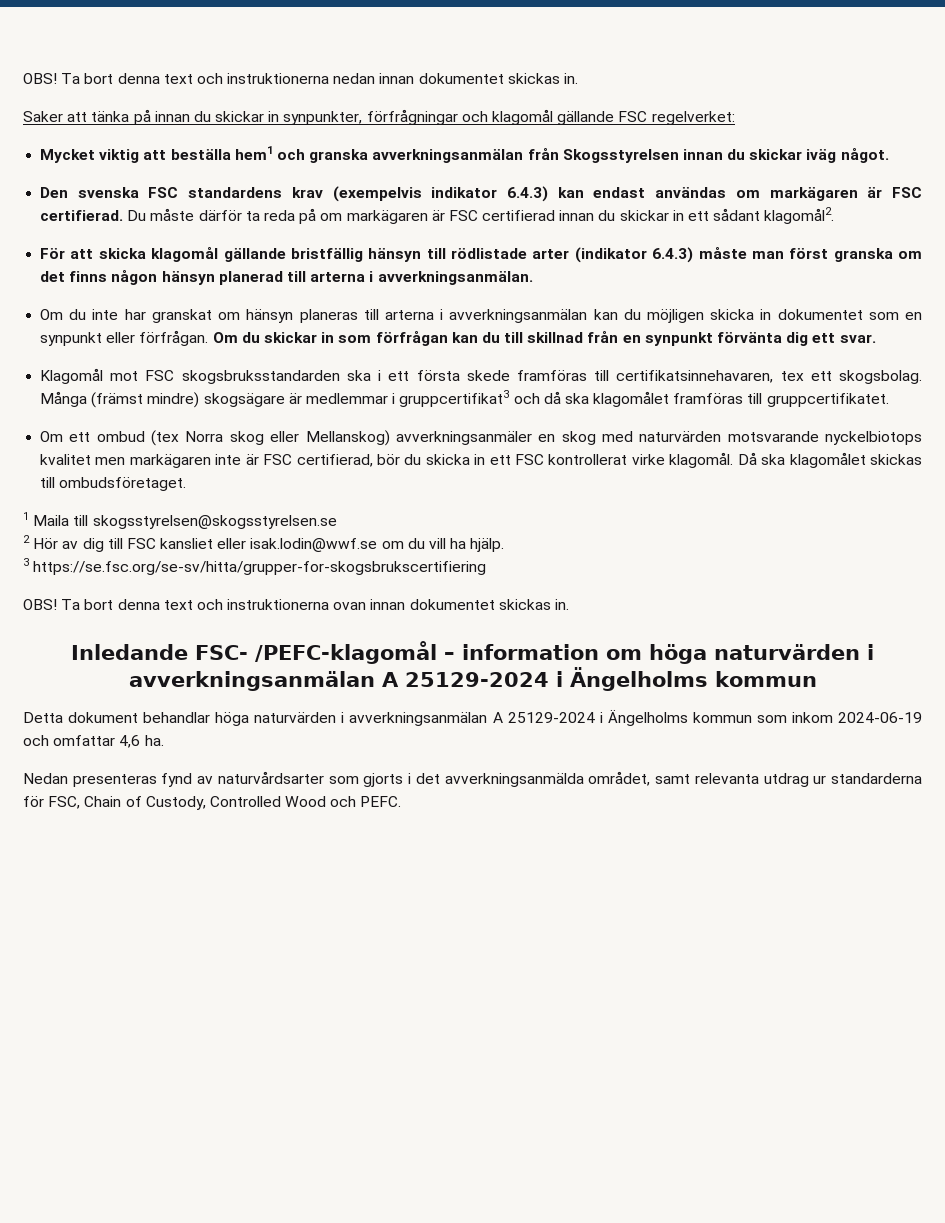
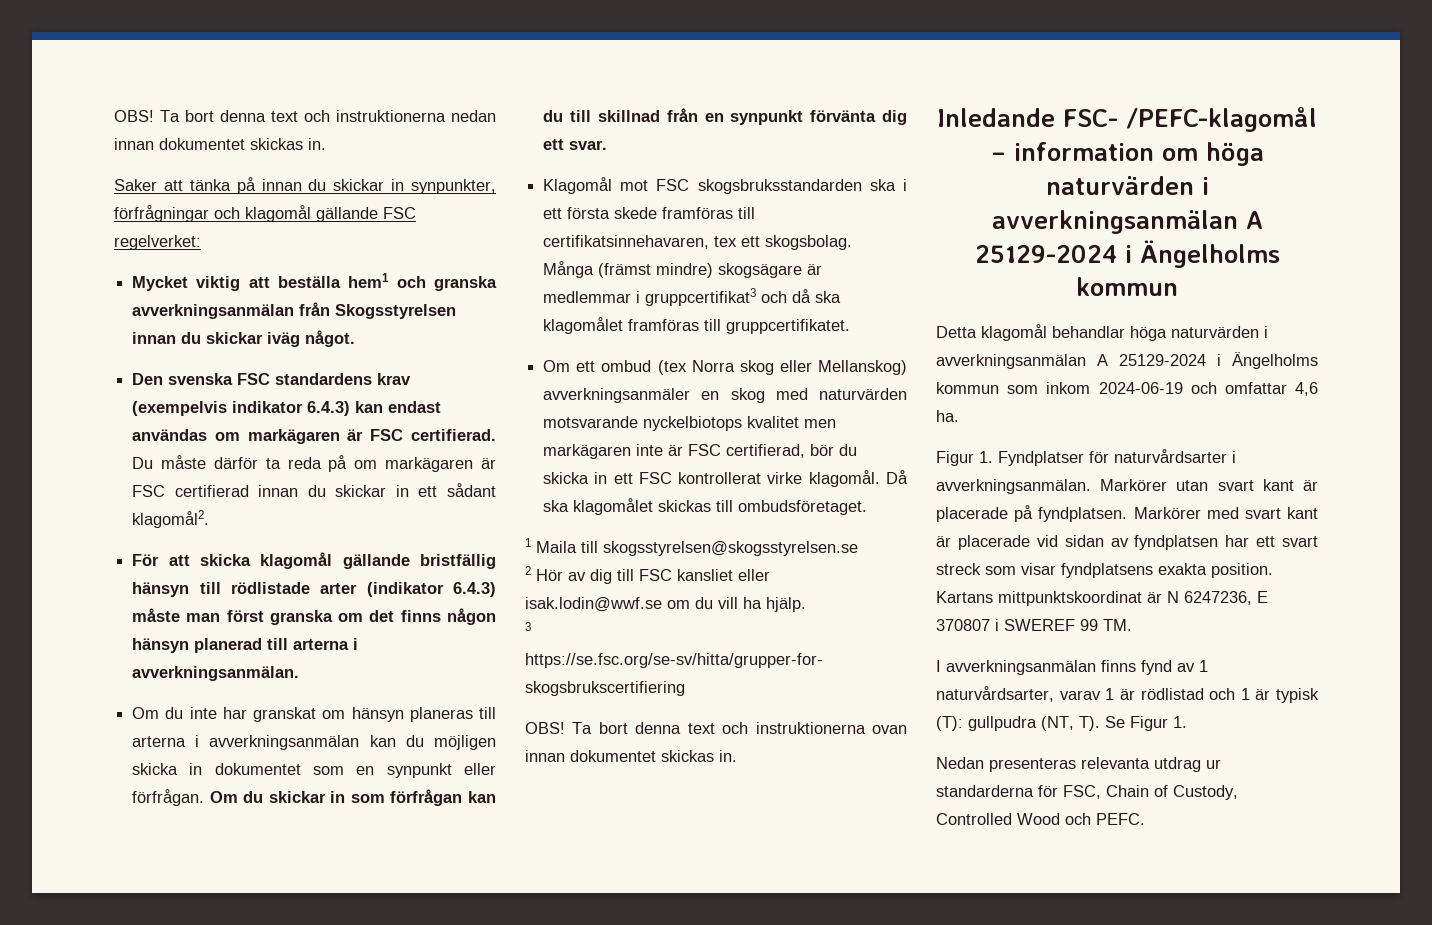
- Detta dokument behandlar höga naturvärden i avverkningsanmälan A 25129-2024 i Ängelholms kommun som inkom 2024-06-19 och omfattar 4,6 ha.
+ Detta klagomål behandlar höga naturvärden i avverkningsanmälan A 25129-2024 i Ängelholms kommun som inkom 2024-06-19 och omfattar 4,6 ha.
- Nedan presenteras fynd av naturvårdsarter som gjorts i det avverkningsanmälda området, samt relevanta utdrag ur standarderna för FSC, Chain of Custody, Controlled Wood och PEFC.
+ Figur 1. Fyndplatser för naturvårdsarter i avverkningsanmälan. Markörer utan svart kant är placerade på fyndplatsen. Markörer med svart kant är placerade vid sidan av fyndplatsen har ett svart streck som visar fyndplatsens exakta position. Kartans mittpunktskoordinat är N 6247236, E 370807 i SWEREF 99 TM.
+ I avverkningsanmälan finns fynd av 1 naturvårdsarter, varav 1 är rödlistad och 1 är typisk (T): gullpudra (NT, T). Se Figur 1.
+ Nedan presenteras relevanta utdrag ur standarderna för FSC, Chain of Custody, Controlled Wood och PEFC.

